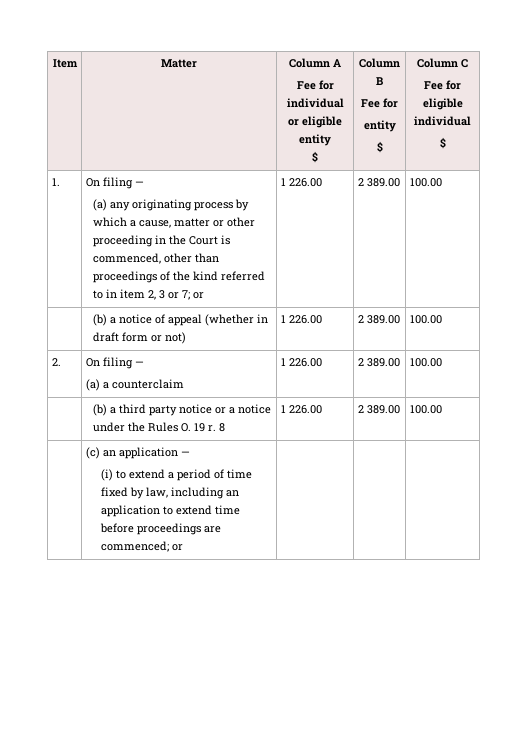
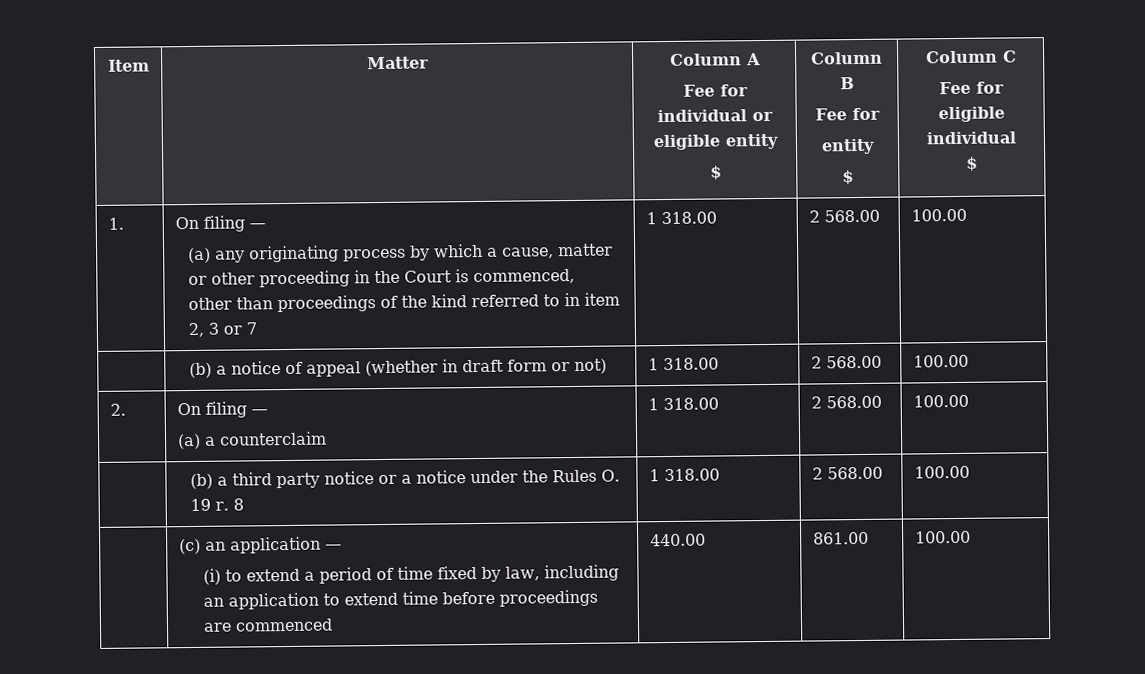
- (a) any originating process by which a cause, matter or other proceeding in the Court is commenced, other than proceedings of the kind referred to in item 2, 3 or 7; or | 1 226.00 | 2 389.00
+ (a) any originating process by which a cause, matter or other proceeding in the Court is commenced, other than proceedings of the kind referred to in item 2, 3 or 7 | 1 318.00 | 2 568.00
- | (b) a notice of appeal (whether in draft form or not) | 1 226.00 | 2 389.00 | 100.00
+ | (b) a notice of appeal (whether in draft form or not) | 1 318.00 | 2 568.00 | 100.00
  2. | On filing —
- (a) a counterclaim | 1 226.00 | 2 389.00 | 100.00
+ (a) a counterclaim | 1 318.00 | 2 568.00 | 100.00
- | (b) a third party notice or a notice under the Rules O. 19 r. 8 | 1 226.00 | 2 389.00 | 100.00
+ | (b) a third party notice or a notice under the Rules O. 19 r. 8 | 1 318.00 | 2 568.00 | 100.00
  | (c) an application —
- (i) to extend a period of time fixed by law, including an application to extend time before proceedings are commenced; or | | |
+ (i) to extend a period of time fixed by law, including an application to extend time before proceedings are commenced | 440.00 | 861.00 | 100.00

